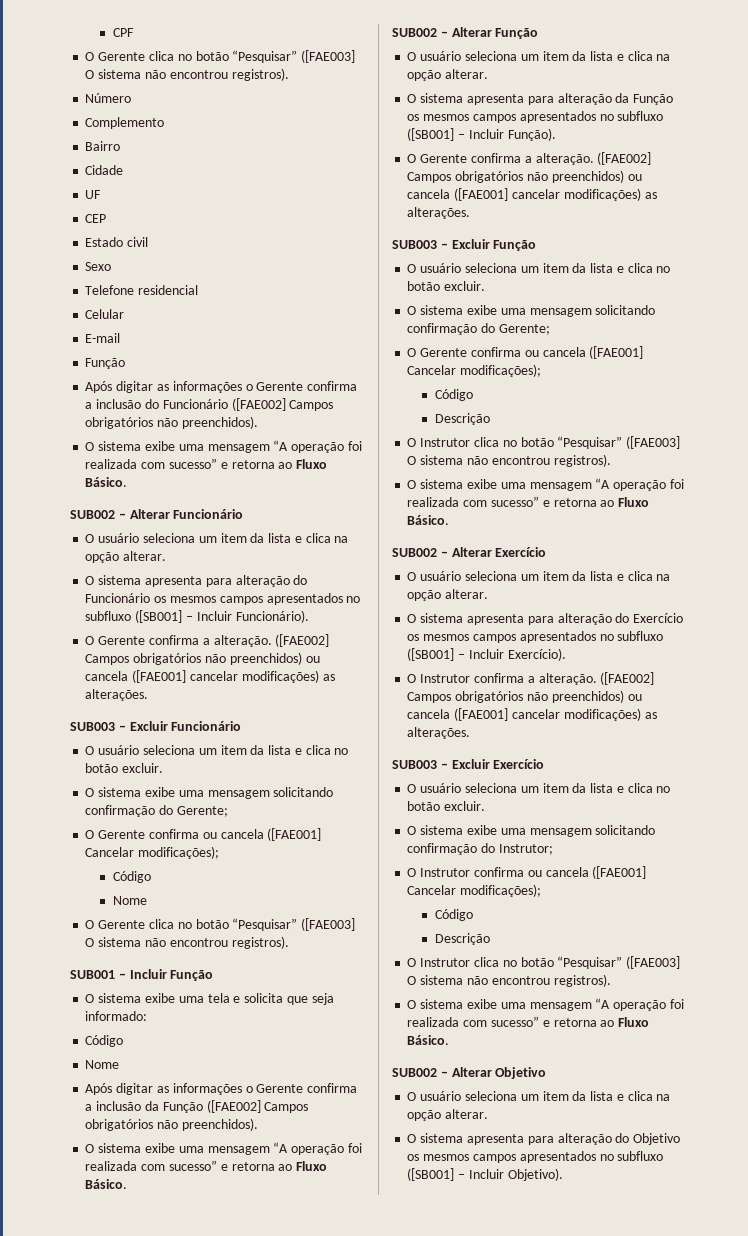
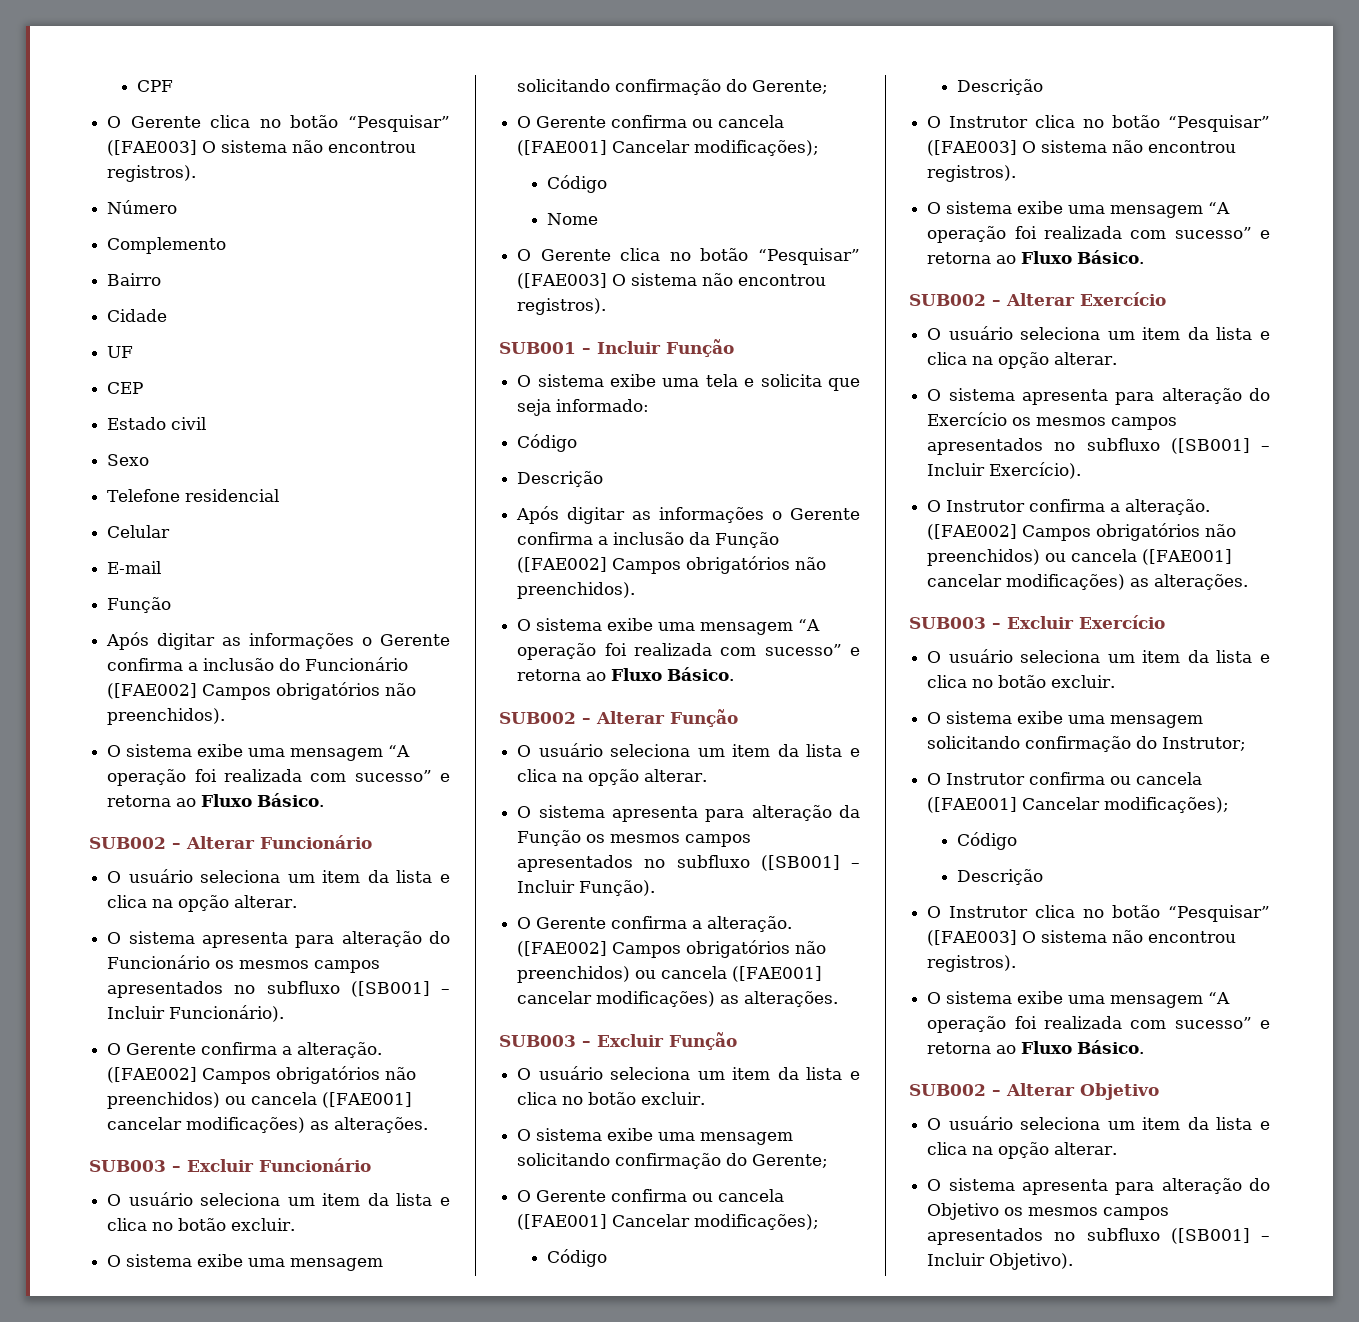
  O sistema exibe uma tela e solicita que seja informado:
  Código
- Nome
+ Descrição

